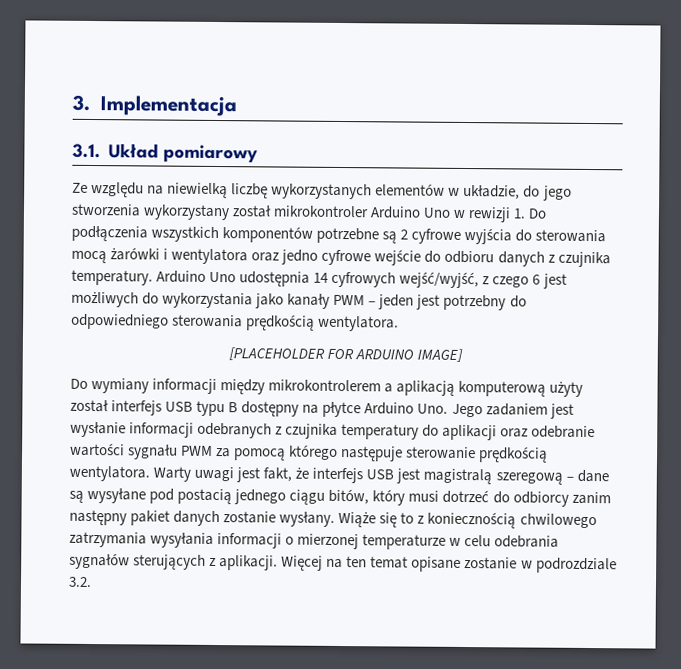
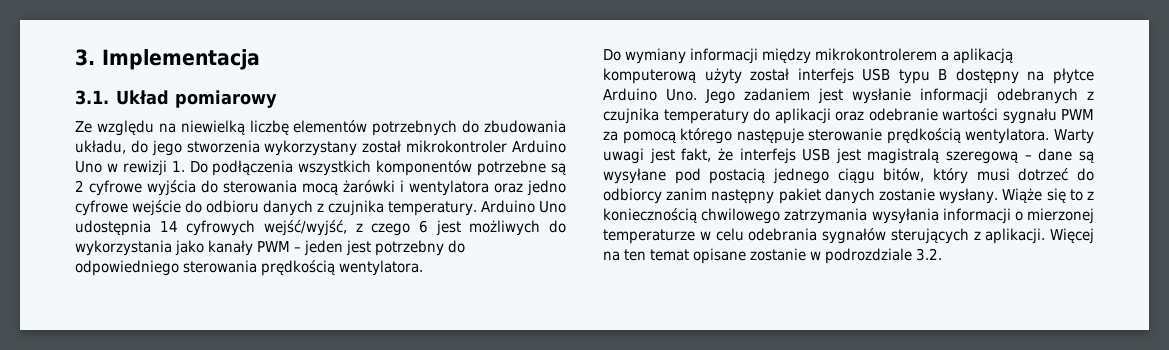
- Ze względu na niewielką liczbę wykorzystanych elementów w układzie, do jego stworzenia wykorzystany został mikrokontroler Arduino Uno w rewizji 1. Do podłączenia wszystkich komponentów potrzebne są 2 cyfrowe wyjścia do sterowania mocą żarówki i wentylatora oraz jedno cyfrowe wejście do odbioru danych z czujnika temperatury.
+ Ze względu na niewielką liczbę elementów potrzebnych do zbudowania układu, do jego stworzenia wykorzystany został mikrokontroler Arduino Uno w rewizji 1. Do podłączenia wszystkich komponentów potrzebne są 2 cyfrowe wyjścia do sterowania mocą żarówki i wentylatora oraz jedno cyfrowe wejście do odbioru danych z czujnika temperatury.
- [PLACEHOLDER FOR ARDUINO IMAGE]

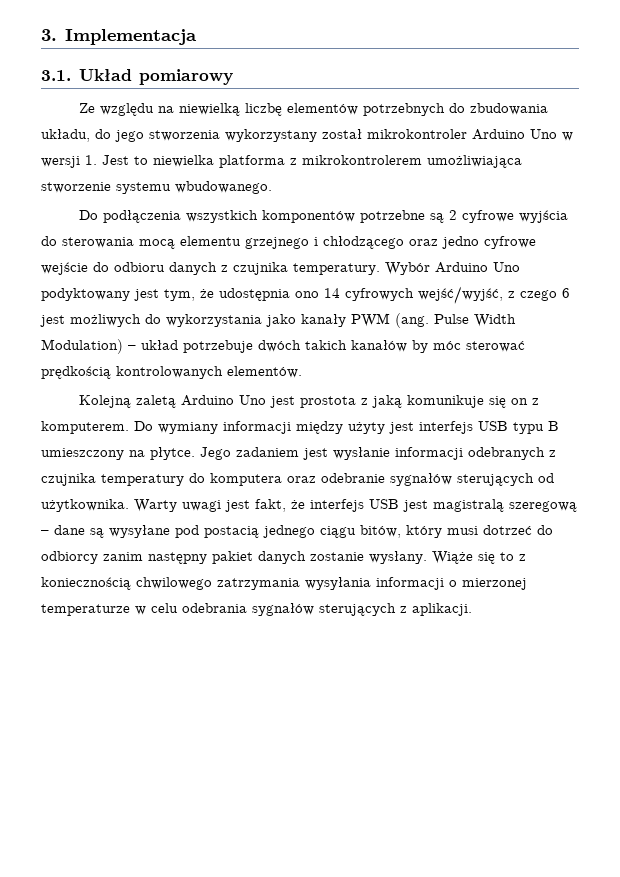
- Ze względu na niewielką liczbę elementów potrzebnych do zbudowania układu, do jego stworzenia wykorzystany został mikrokontroler Arduino Uno w rewizji 1. Do podłączenia wszystkich komponentów potrzebne są 2 cyfrowe wyjścia do sterowania mocą żarówki i wentylatora oraz jedno cyfrowe wejście do odbioru danych z czujnika temperatury.
+ Ze względu na niewielką liczbę elementów potrzebnych do zbudowania układu, do jego stworzenia wykorzystany został mikrokontroler Arduino Uno w wersji 1. Jest to niewielka platforma z mikrokontrolerem umożliwiająca stworzenie systemu wbudowanego.
+ Do podłączenia wszystkich komponentów potrzebne są 2 cyfrowe wyjścia do sterowania mocą elementu grzejnego i chłodzącego oraz jedno cyfrowe wejście do odbioru danych z czujnika temperatury.
- Arduino Uno udostępnia 14 cyfrowych wejść/wyjść, z czego 6 jest możliwych do wykorzystania jako kanały PWM – jeden jest potrzebny do odpowiedniego sterowania prędkością wentylatora.
- Do wymiany informacji między mikrokontrolerem a aplikacją komputerową użyty został interfejs USB typu B dostępny na płytce Arduino Uno. Jego zadaniem jest wysłanie informacji odebranych z czujnika temperatury do aplikacji oraz odebranie wartości sygnału PWM za pomocą którego następuje sterowanie prędkością wentylatora.
+ Wybór Arduino Uno podyktowany jest tym, że udostępnia ono 14 cyfrowych wejść/wyjść, z czego 6 jest możliwych do wykorzystania jako kanały PWM (ang. Pulse Width Modulation) – układ potrzebuje dwóch takich kanałów by móc sterować prędkością kontrolowanych elementów.
+ Kolejną zaletą Arduino Uno jest prostota z jaką komunikuje się on z komputerem. Do wymiany informacji między użyty jest interfejs USB typu B umieszczony na płytce. Jego zadaniem jest wysłanie informacji odebranych z czujnika temperatury do komputera oraz odebranie sygnałów sterujących od użytkownika.
- Więcej na ten temat opisane zostanie w podrozdziale 3.2.

